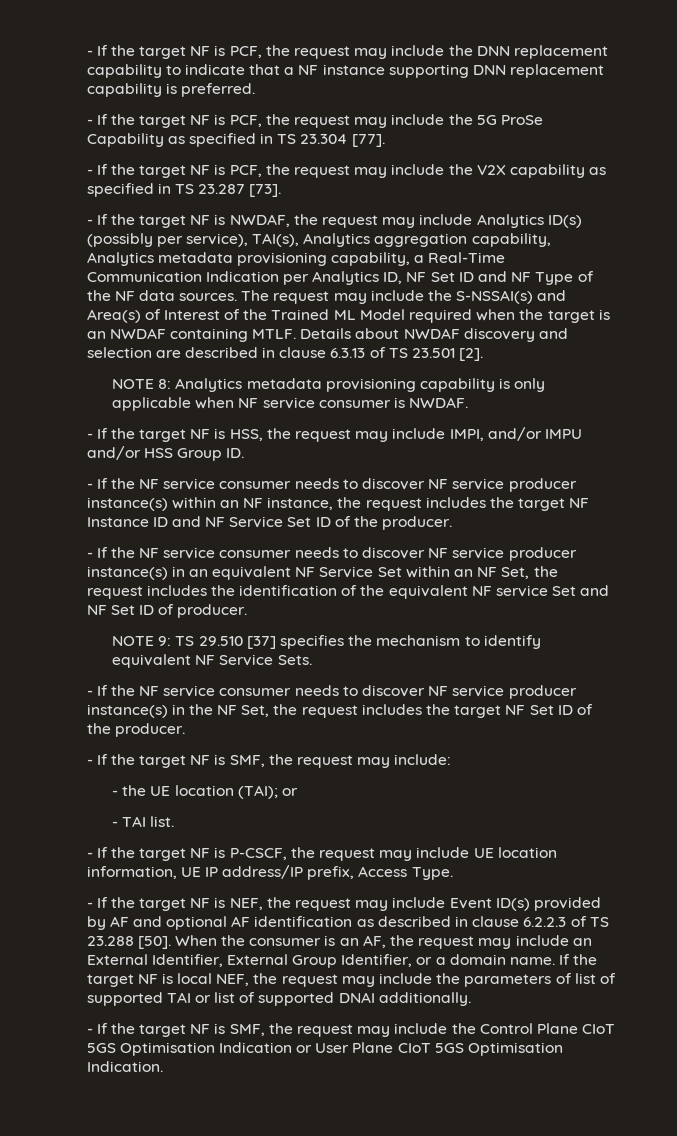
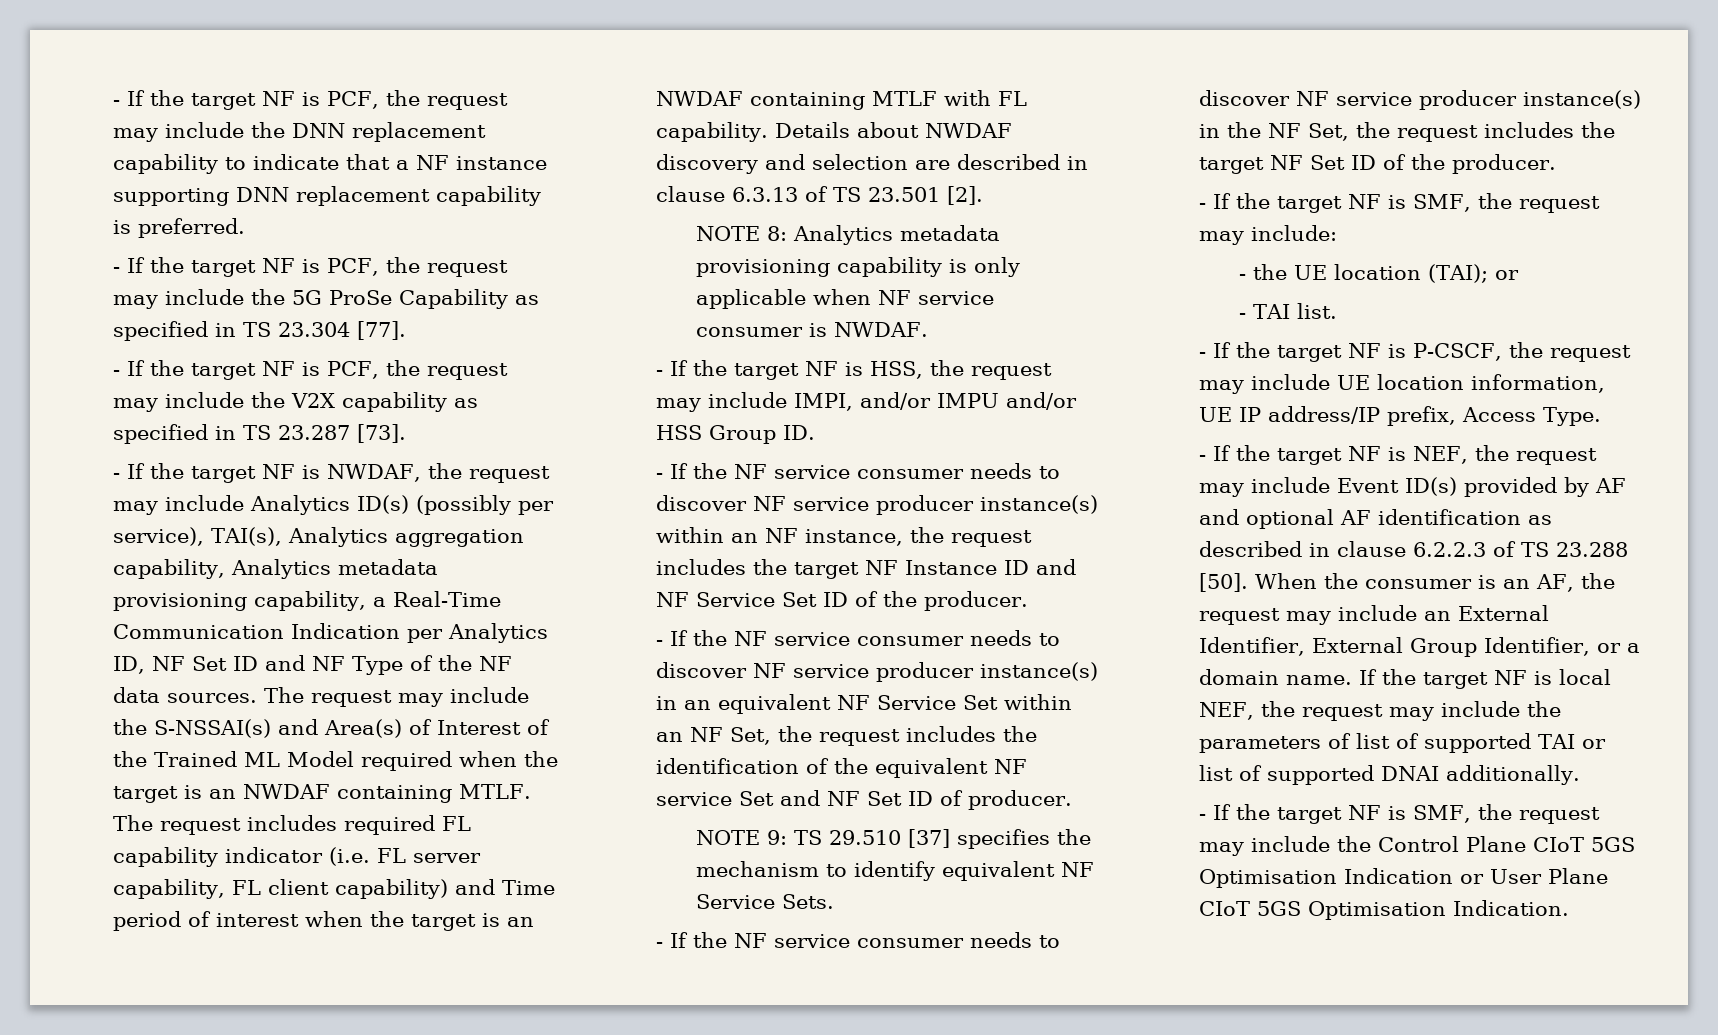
+ The request includes required FL capability indicator (i.e. FL server capability, FL client capability) and Time period of interest when the target is an NWDAF containing MTLF with FL capability.

